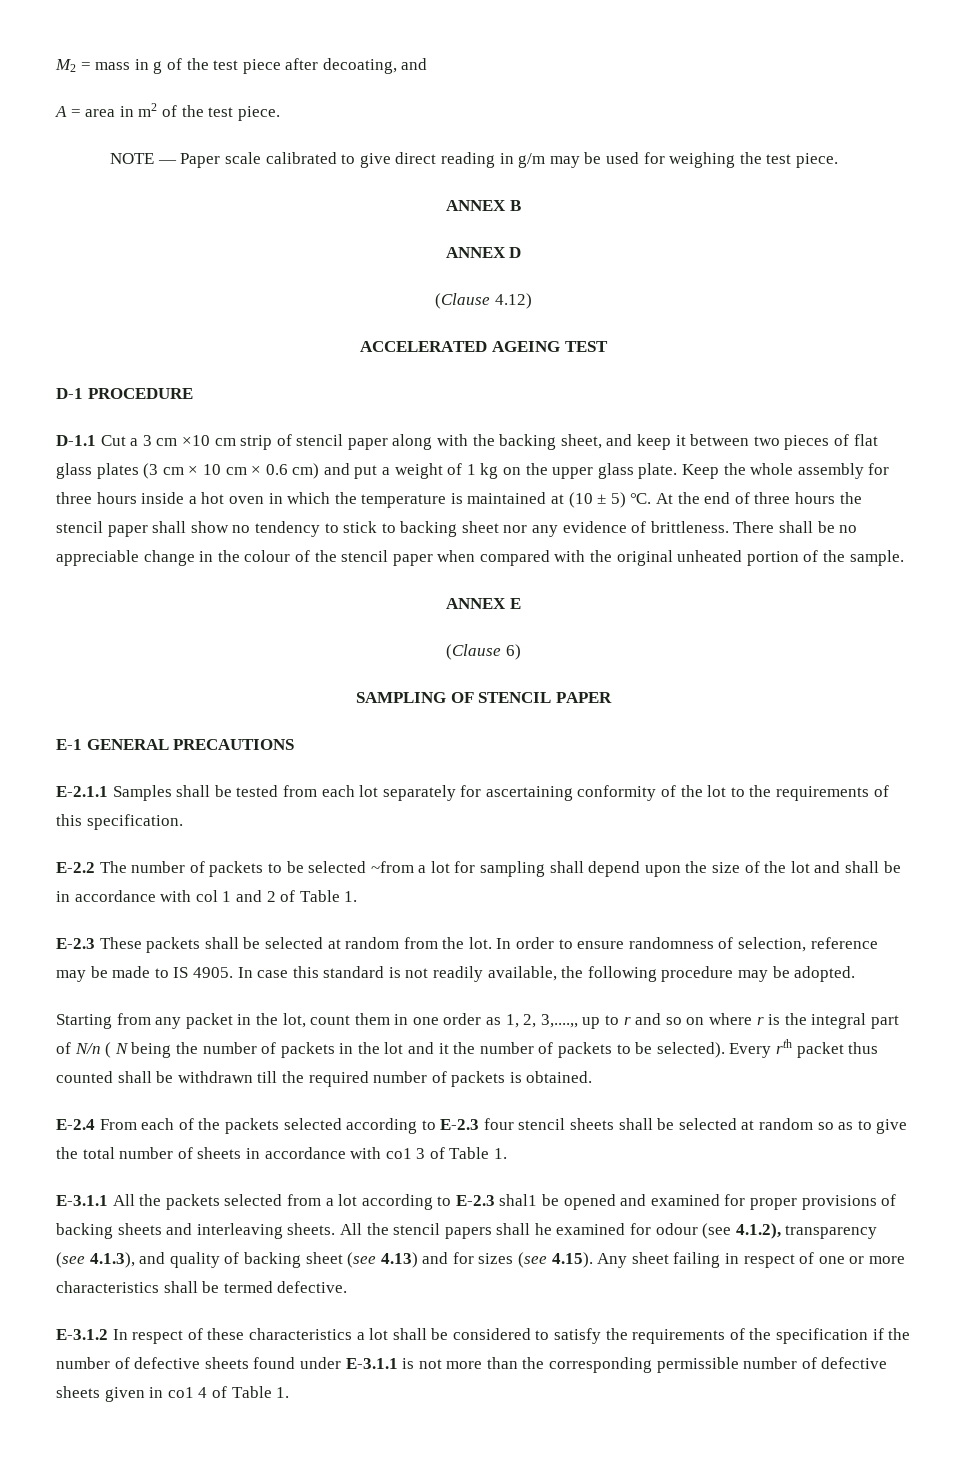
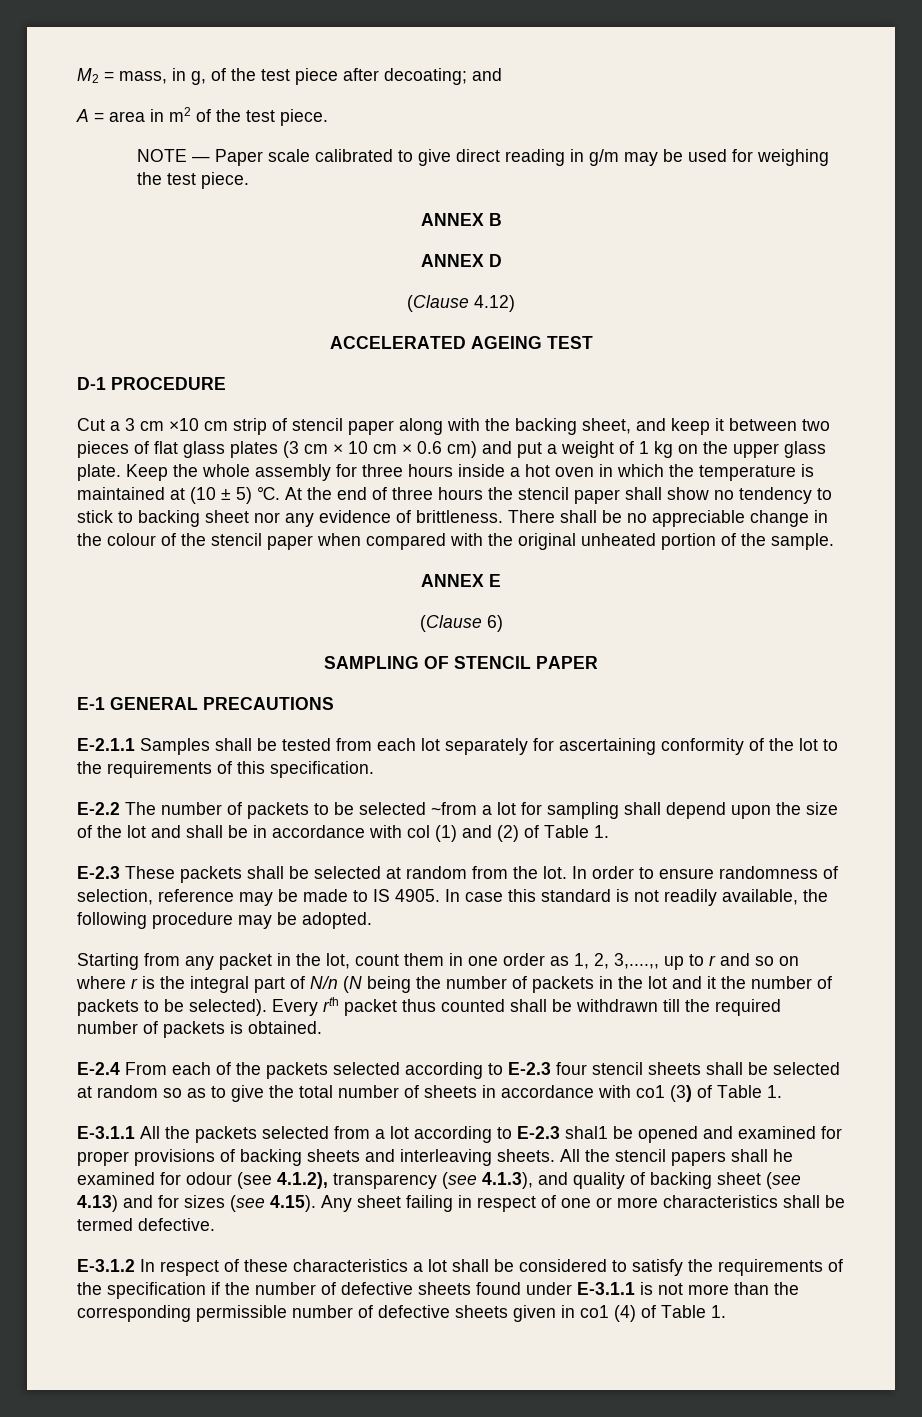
- M2 = mass in g of the test piece after decoating, and
+ M2 = mass, in g, of the test piece after decoating; and
- D-1.1 Cut a 3 cm ×10 cm strip of stencil paper along with the backing sheet, and keep it between two pieces of flat glass plates (3 cm × 10 cm × 0.6 cm) and put a weight of 1 kg on the upper glass plate.
+ Cut a 3 cm ×10 cm strip of stencil paper along with the backing sheet, and keep it between two pieces of flat glass plates (3 cm × 10 cm × 0.6 cm) and put a weight of 1 kg on the upper glass plate.
- E-2.2 The number of packets to be selected ~from a lot for sampling shall depend upon the size of the lot and shall be in accordance with col 1 and 2 of Table 1.
+ E-2.2 The number of packets to be selected ~from a lot for sampling shall depend upon the size of the lot and shall be in accordance with col (1) and (2) of Table 1.
- Starting from any packet in the lot, count them in one order as 1, 2, 3,....,, up to r and so on where r is the integral part of N/n ( N being the number of packets in the lot and it the number of packets to be selected).
+ Starting from any packet in the lot, count them in one order as 1, 2, 3,....,, up to r and so on where r is the integral part of N/n (N being the number of packets in the lot and it the number of packets to be selected).
- E-2.4 From each of the packets selected according to E-2.3 four stencil sheets shall be selected at random so as to give the total number of sheets in accordance with co1 3 of Table 1.
+ E-2.4 From each of the packets selected according to E-2.3 four stencil sheets shall be selected at random so as to give the total number of sheets in accordance with co1 (3) of Table 1.
- E-3.1.2 In respect of these characteristics a lot shall be considered to satisfy the requirements of the specification if the number of defective sheets found under E-3.1.1 is not more than the corresponding permissible number of defective sheets given in co1 4 of Table 1.
+ E-3.1.2 In respect of these characteristics a lot shall be considered to satisfy the requirements of the specification if the number of defective sheets found under E-3.1.1 is not more than the corresponding permissible number of defective sheets given in co1 (4) of Table 1.

